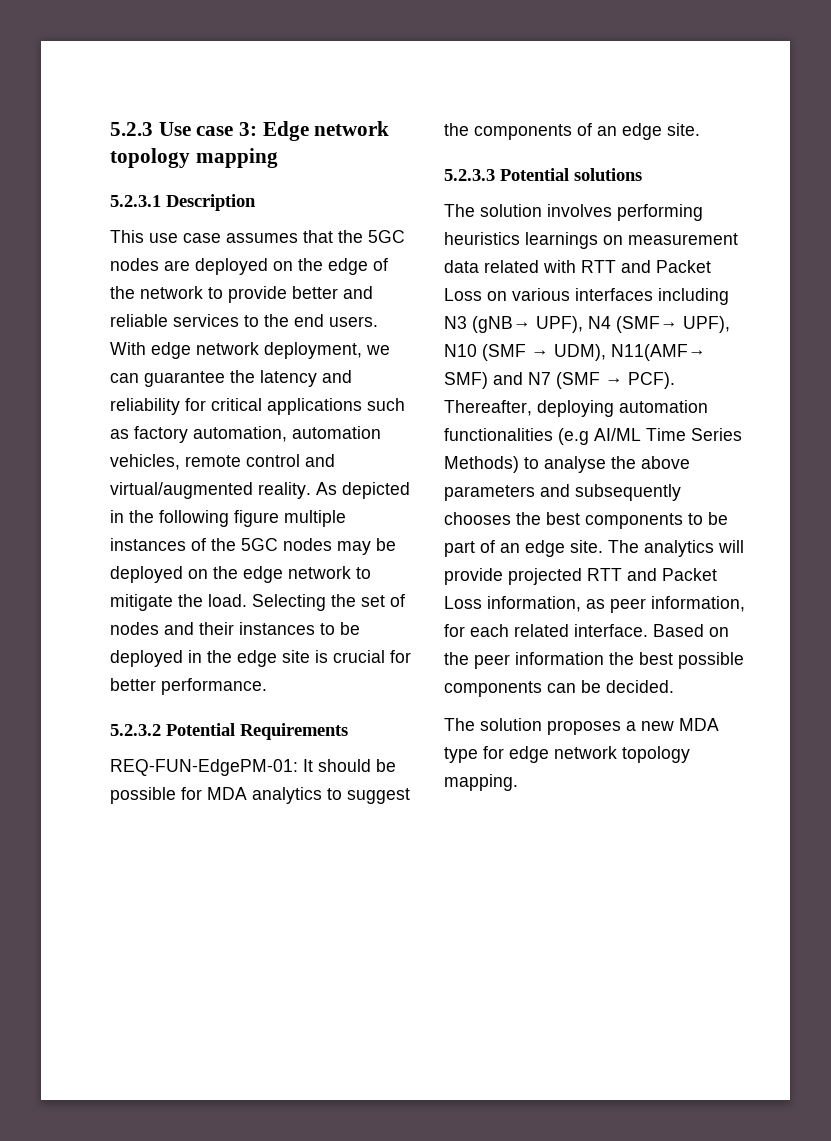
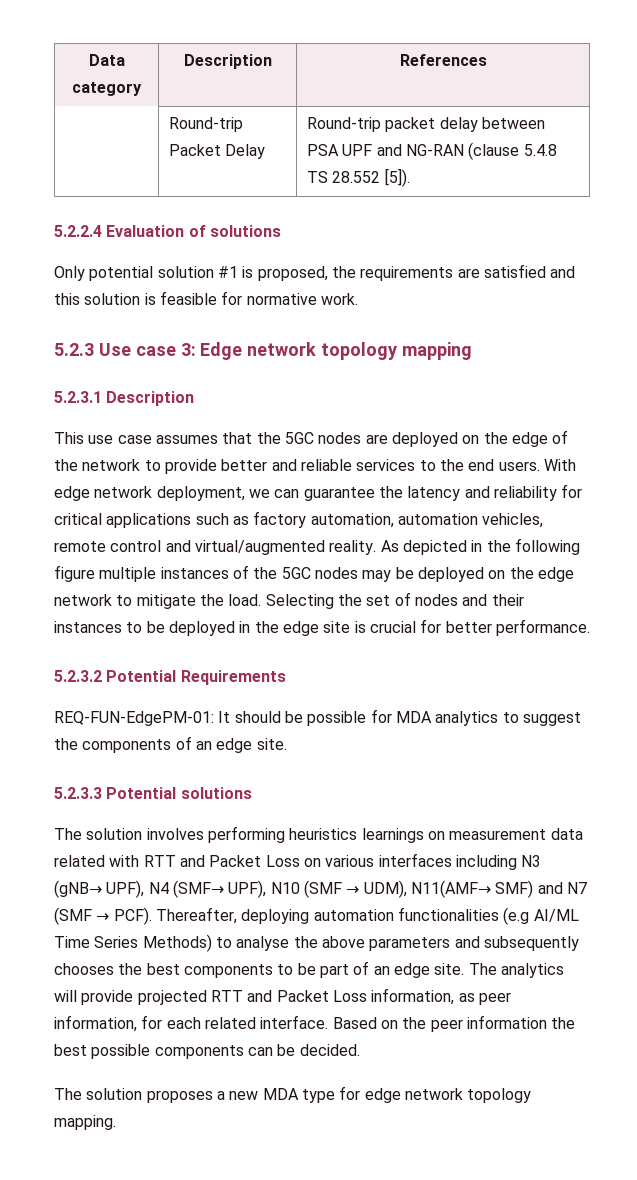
+ Data category | Description | References
+ | Round-trip Packet Delay | Round-trip packet delay between PSA UPF and NG-RAN (clause 5.4.8 TS 28.552 [5]).
+ 5.2.2.4 Evaluation of solutions
+ Only potential solution #1 is proposed, the requirements are satisfied and this solution is feasible for normative work.

